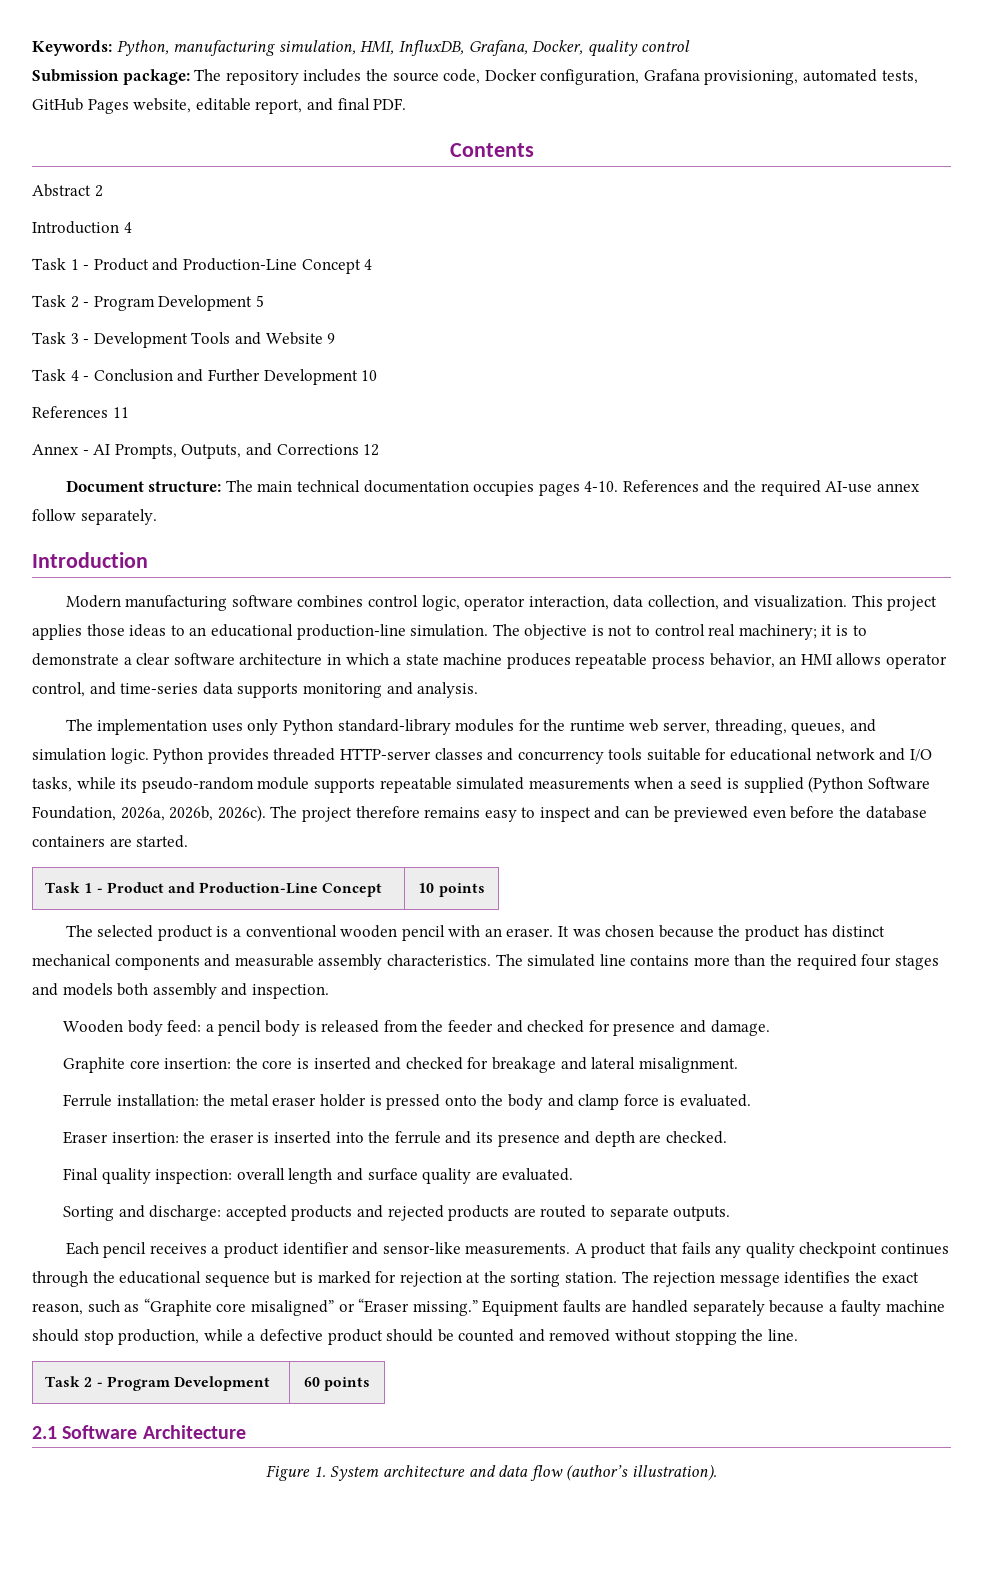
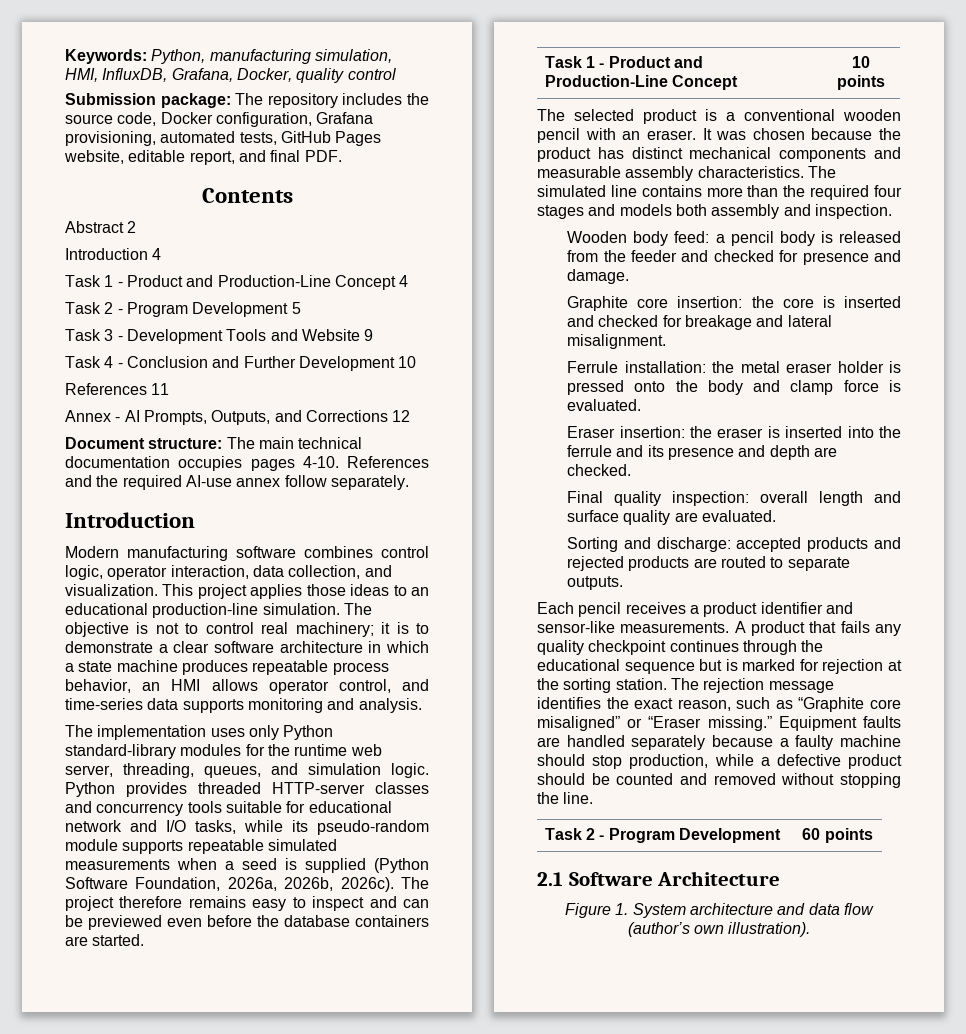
- Figure 1. System architecture and data flow (author’s illustration).
+ Figure 1. System architecture and data flow (author’s own illustration).

